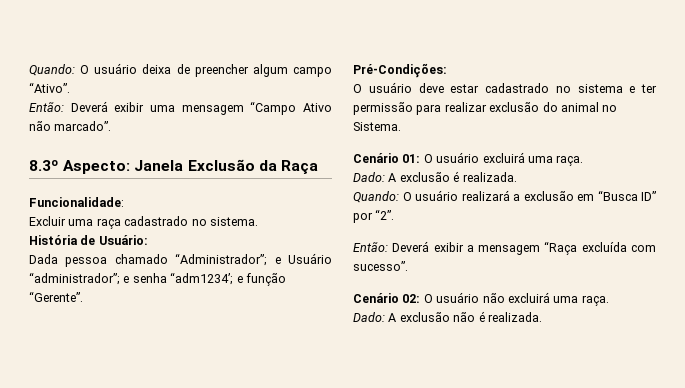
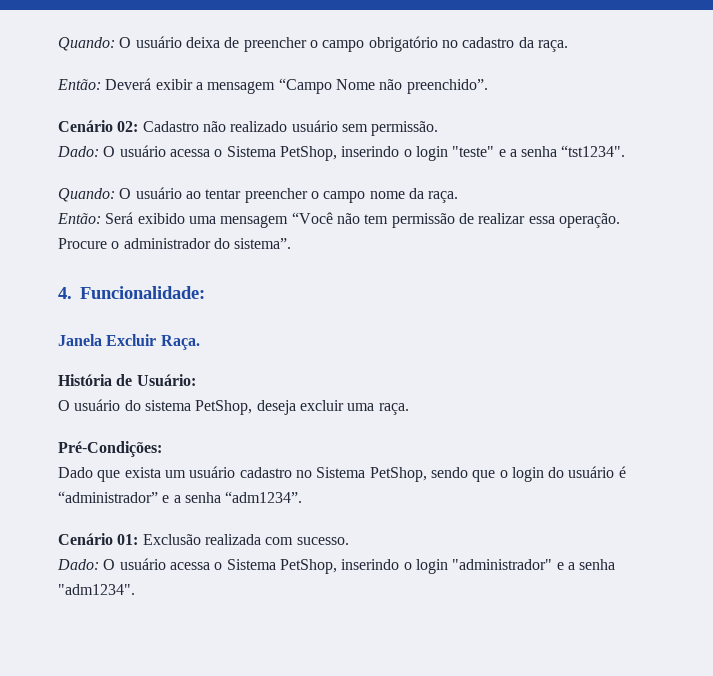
- Quando: O usuário deixa de preencher algum campo “Ativo”.
- Então: Deverá exibir uma mensagem “Campo Ativo não marcado”.
- 8.3º Aspecto: Janela Exclusão da Raça
- Funcionalidade:
- Excluir uma raça cadastrado no sistema.
- História de Usuário:
- Dada pessoa chamado “Administrador”; e Usuário “administrador”; e senha “adm1234’; e função “Gerente”.
- Pré-Condições:
- O usuário deve estar cadastrado no sistema e ter permissão para realizar exclusão do animal no Sistema.
- Cenário 01: O usuário excluirá uma raça.
- Dado: A exclusão é realizada.
- Quando: O usuário realizará a exclusão em “Busca ID” por “2”.
+ Quando: O usuário deixa de preencher o campo obrigatório no cadastro da raça.
- Então: Deverá exibir a mensagem “Raça excluída com sucesso”.
- Cenário 02: O usuário não excluirá uma raça.
- Dado: A exclusão não é realizada.
+ Então: Deverá exibir a mensagem “Campo Nome não preenchido”.
+ Cenário 02: Cadastro não realizado usuário sem permissão.
+ Dado: O usuário acessa o Sistema PetShop, inserindo o login "teste" e a senha “tst1234".
+ Quando: O usuário ao tentar preencher o campo nome da raça.
+ Então: Será exibido uma mensagem “Você não tem permissão de realizar essa operação. Procure o administrador do sistema”.
+ 4. Funcionalidade:
+ Janela Excluir Raça.
+ História de Usuário:
+ O usuário do sistema PetShop, deseja excluir uma raça.
+ Pré-Condições:
+ Dado que exista um usuário cadastro no Sistema PetShop, sendo que o login do usuário é “administrador” e a senha “adm1234”.
+ Cenário 01: Exclusão realizada com sucesso.
+ Dado: O usuário acessa o Sistema PetShop, inserindo o login "administrador" e a senha "adm1234".

